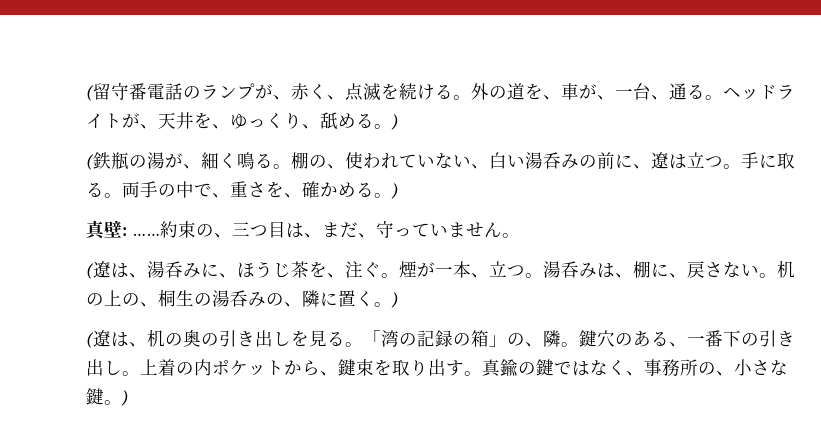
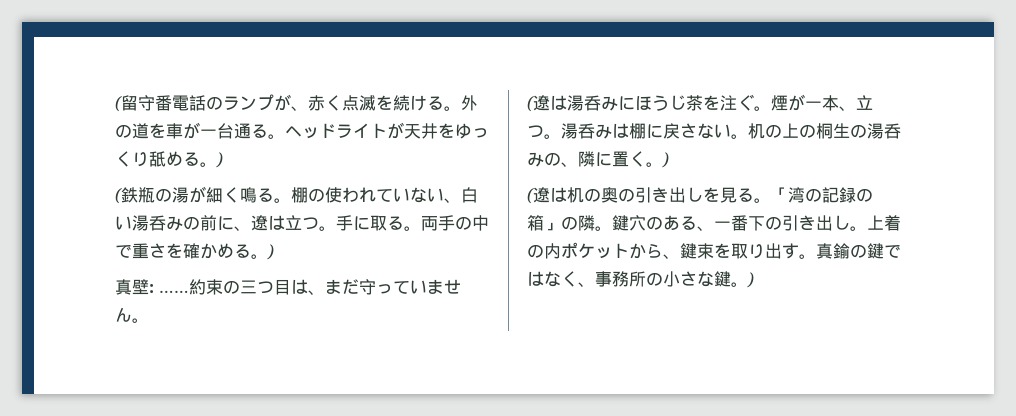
- (留守番電話のランプが、赤く、点滅を続ける。
+ (留守番電話のランプが、赤く点滅を続ける。
- 外の道を、車が、一台、通る。
+ 外の道を車が一台通る。
- ヘッドライトが、天井を、ゆっくり、舐める。)
+ ヘッドライトが天井をゆっくり舐める。)
- (鉄瓶の湯が、細く鳴る。
+ (鉄瓶の湯が細く鳴る。
- 棚の、使われていない、白い湯呑みの前に、遼は立つ。
+ 棚の使われていない、白い湯呑みの前に、遼は立つ。
- 両手の中で、重さを、確かめる。)
+ 両手の中で重さを確かめる。)
- 約束の、三つ目は、まだ、守っていません。
+ 約束の三つ目は、まだ守っていません。
- (遼は、湯呑みに、ほうじ茶を、注ぐ。
+ (遼は湯呑みにほうじ茶を注ぐ。
- 湯呑みは、棚に、戻さない。
+ 湯呑みは棚に戻さない。
- 机の上の、桐生の湯呑みの、隣に置く。)
+ 机の上の桐生の湯呑みの、隣に置く。)
- (遼は、机の奥の引き出しを見る。
+ (遼は机の奥の引き出しを見る。
- 「湾の記録の箱」の、隣。
+ 「湾の記録の箱」の隣。
- 真鍮の鍵ではなく、事務所の、小さな鍵。)
+ 真鍮の鍵ではなく、事務所の小さな鍵。)

